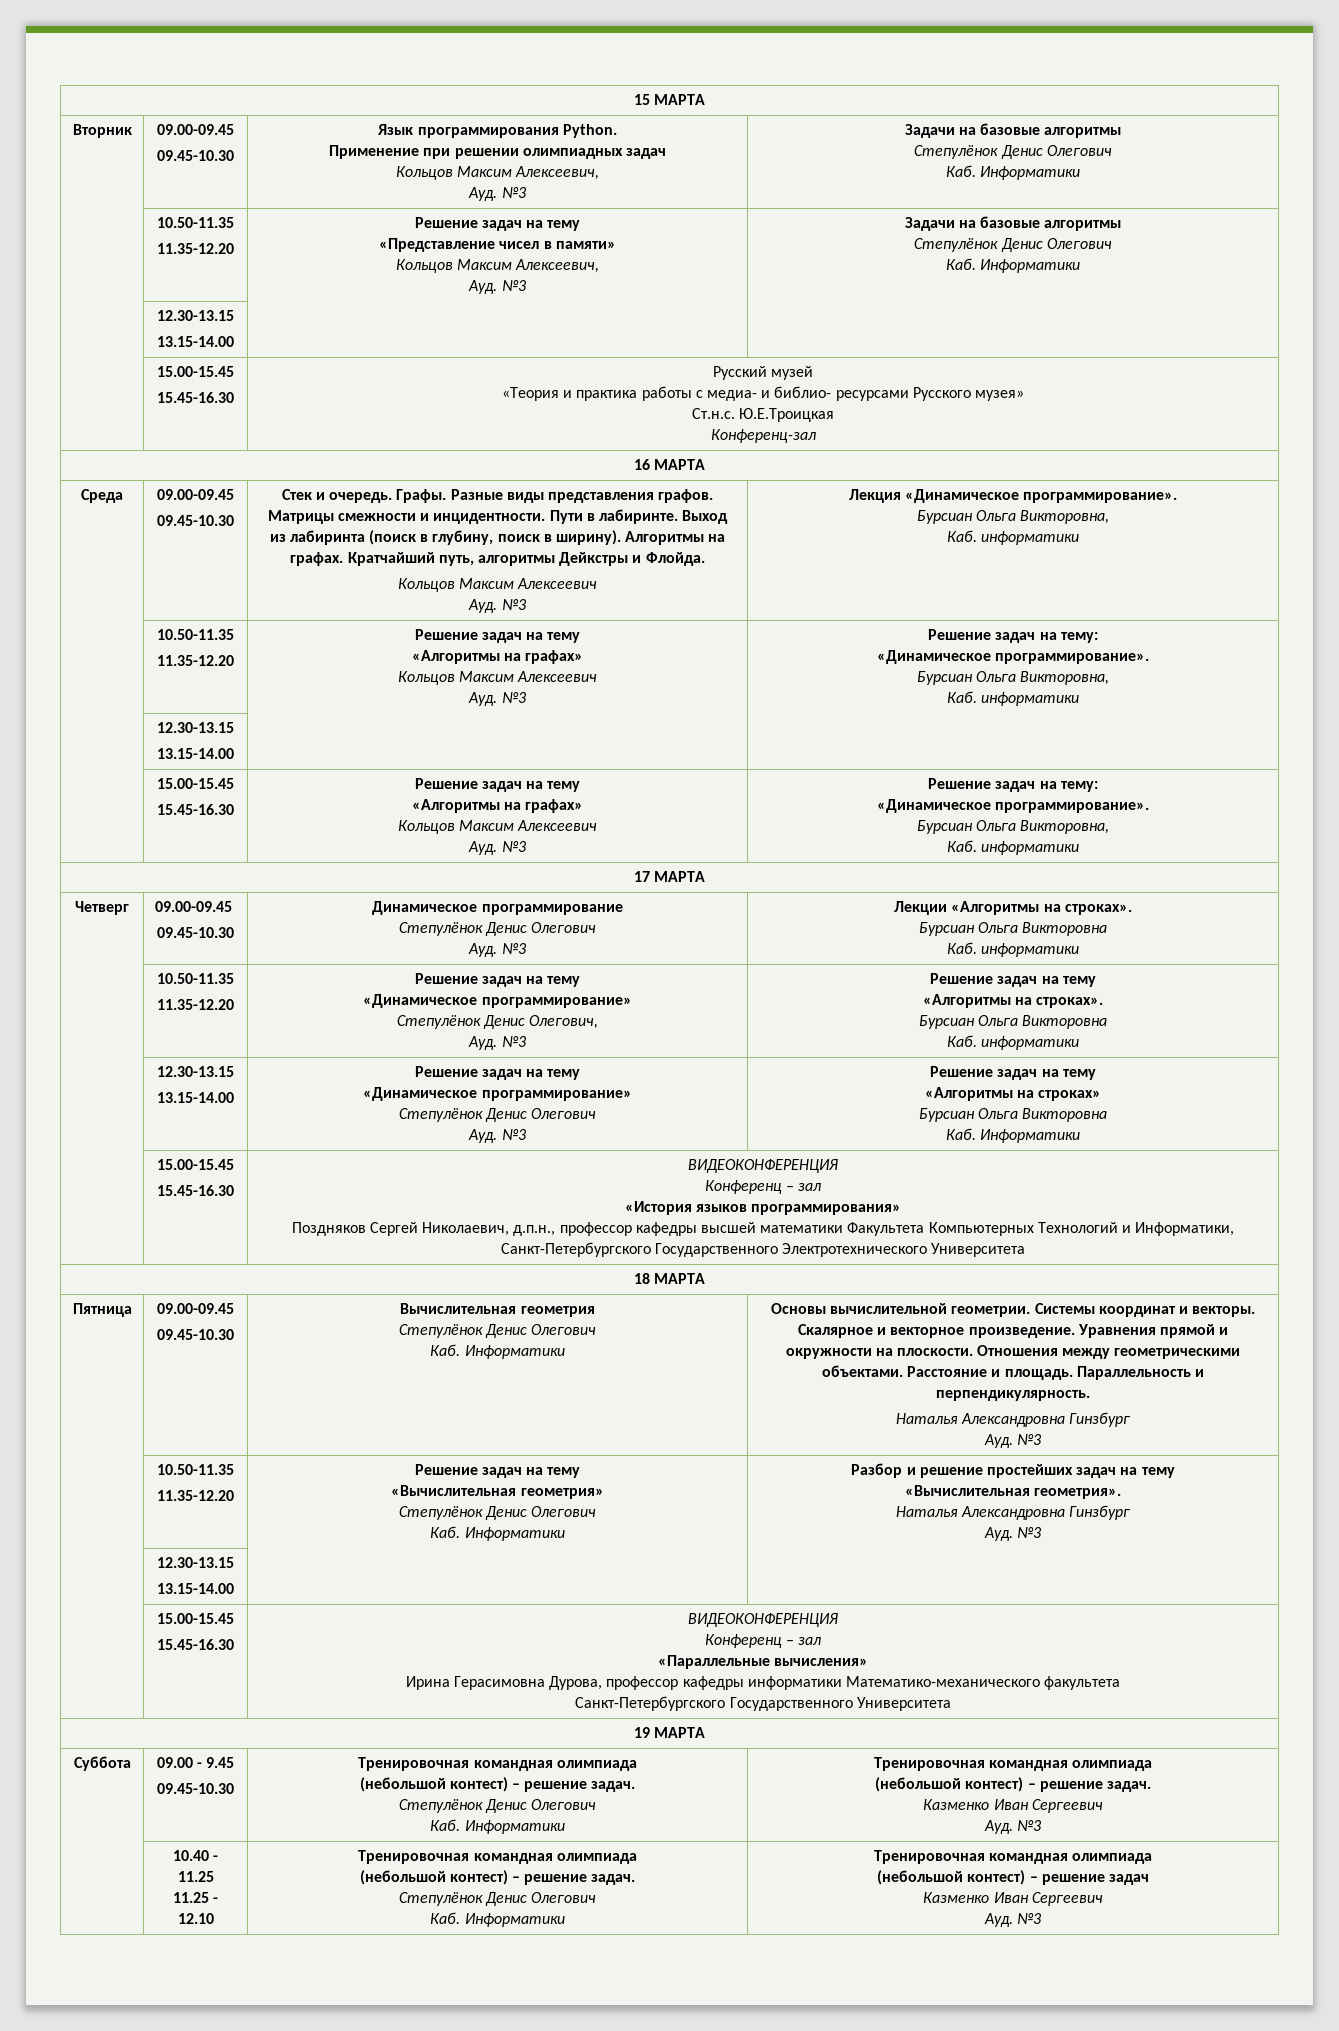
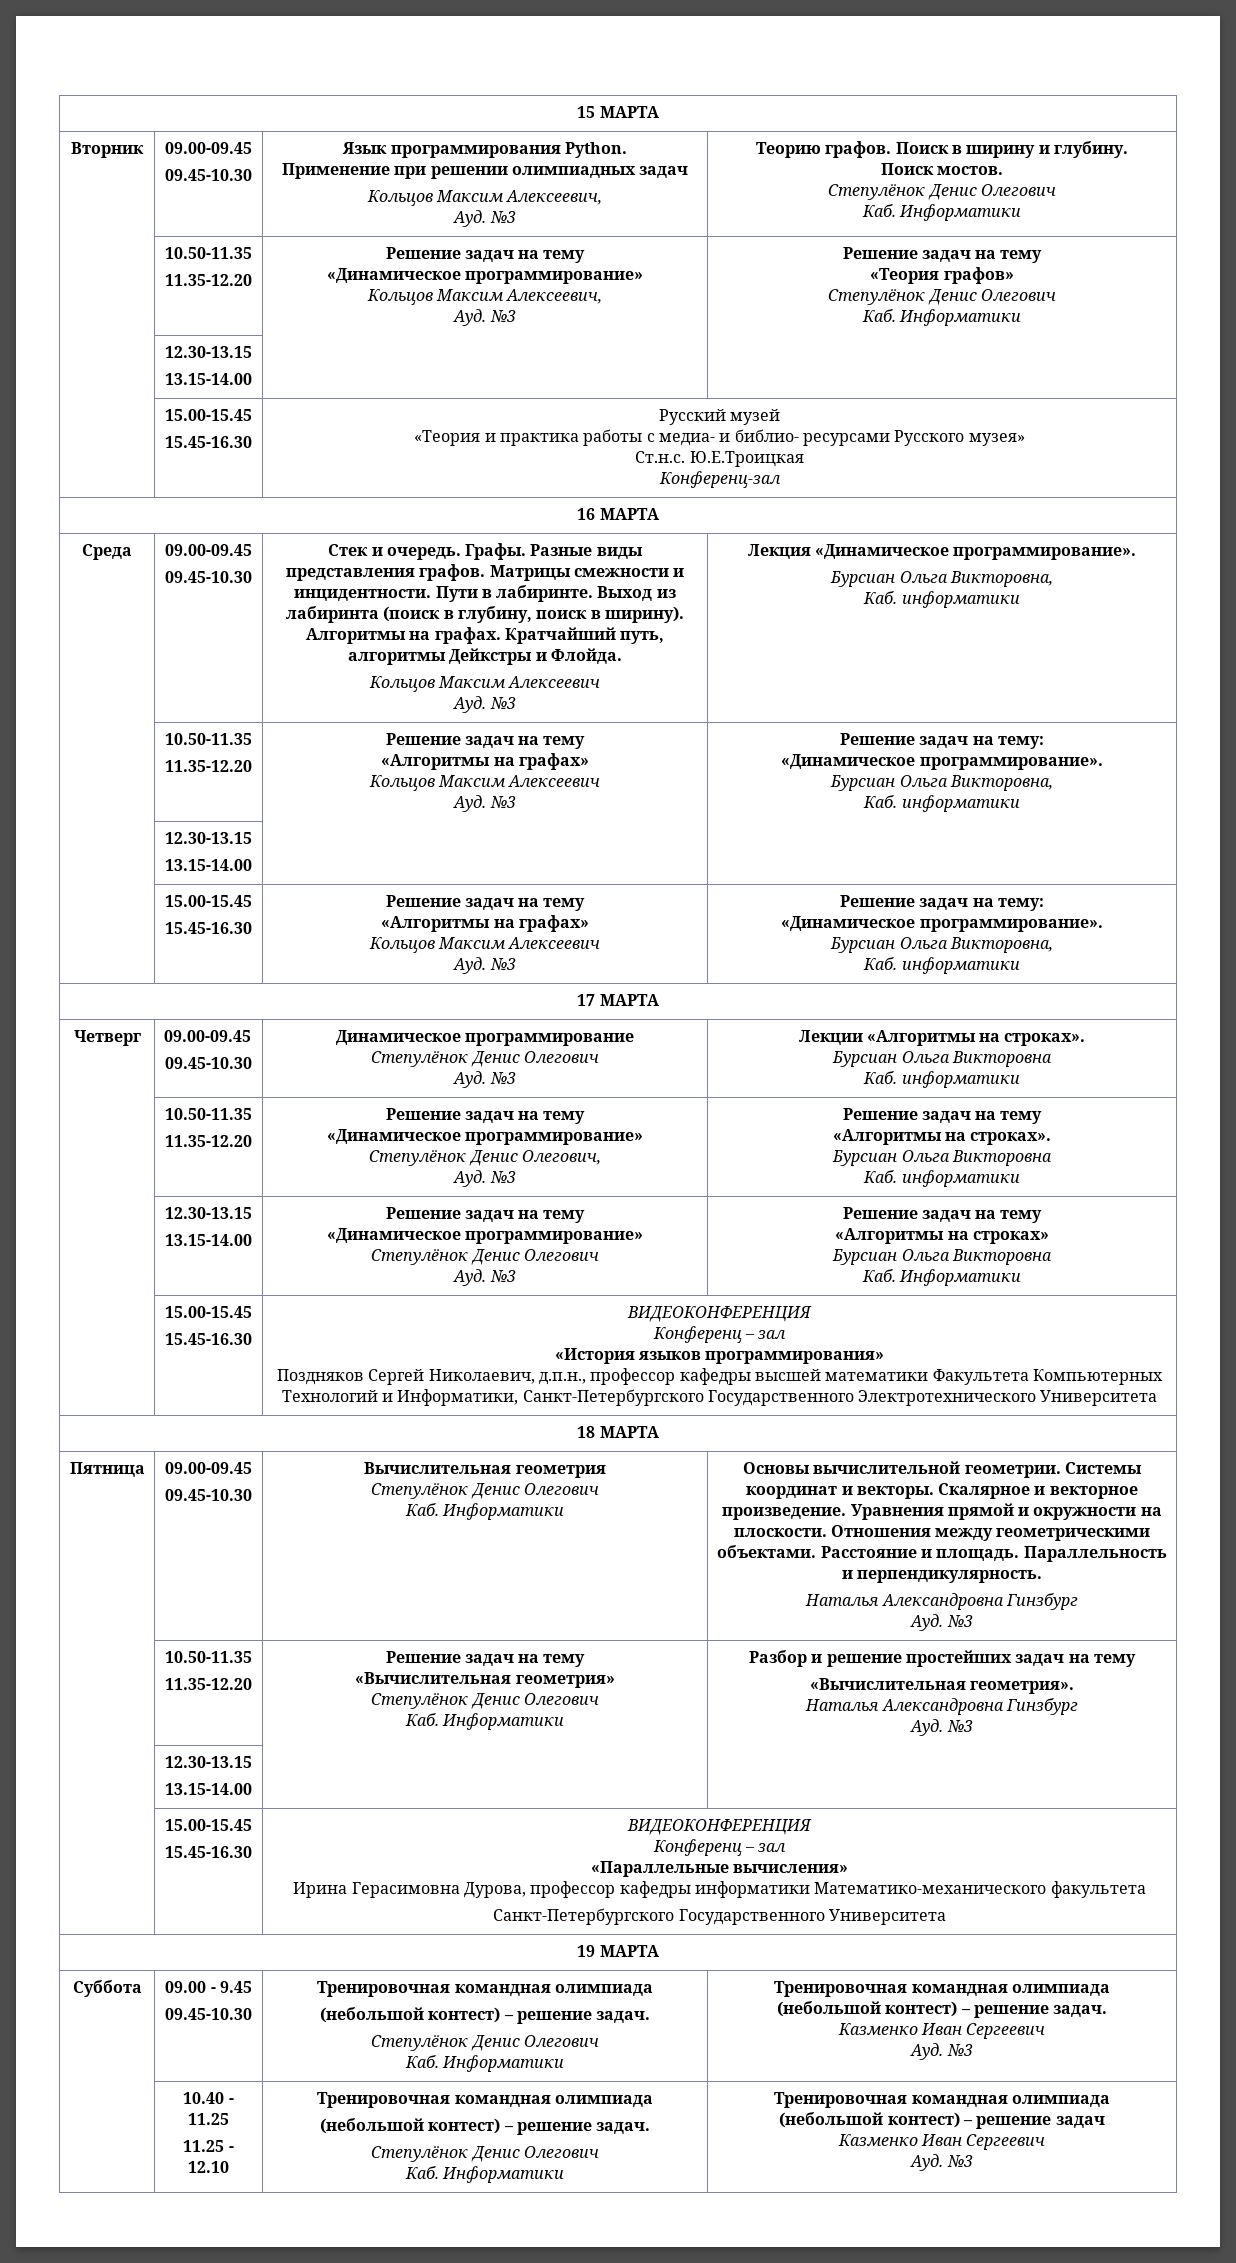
  Вторник | 09.00-09.45
  09.45-10.30 | Язык программирования Python.
  Применение при решении олимпиадных задач
  Кольцов Максим Алексеевич,
- Ауд. №3 | Задачи на базовые алгоритмы
+ Ауд. №3 | Теорию графов. Поиск в ширину и глубину.
+ Поиск мостов.
  Степулёнок Денис Олегович
  Каб. Информатики
  | 10.50-11.35
  11.35-12.20 | Решение задач на тему
- «Представление чисел в памяти»
+ «Динамическое программирование»
  Кольцов Максим Алексеевич,
- Ауд. №3 | Задачи на базовые алгоритмы
+ Ауд. №3 | Решение задач на тему
+ «Теория графов»

